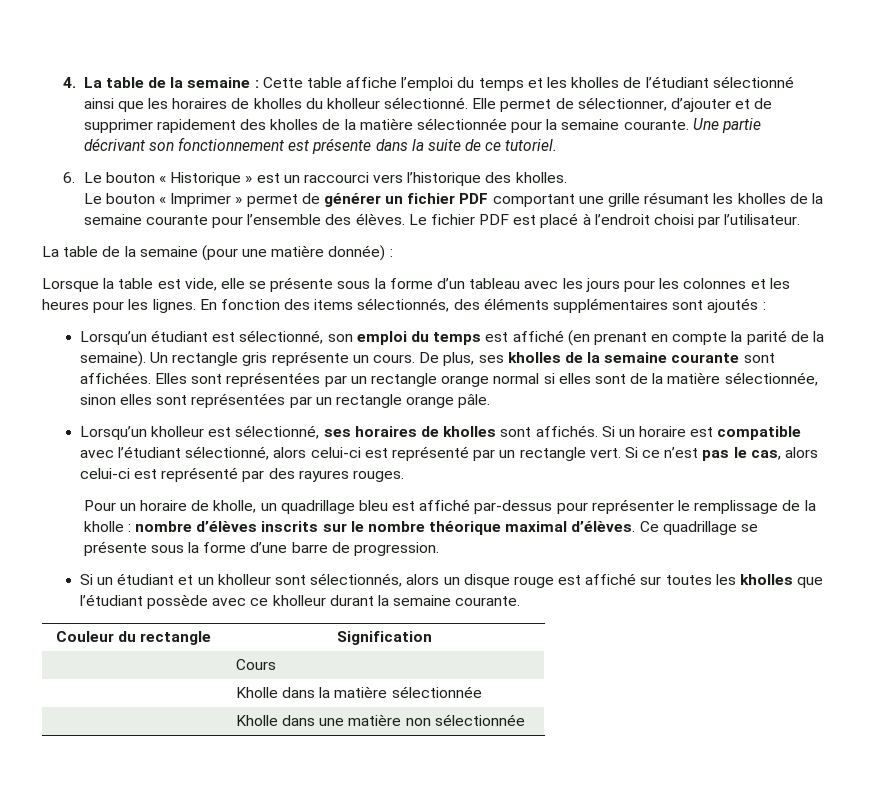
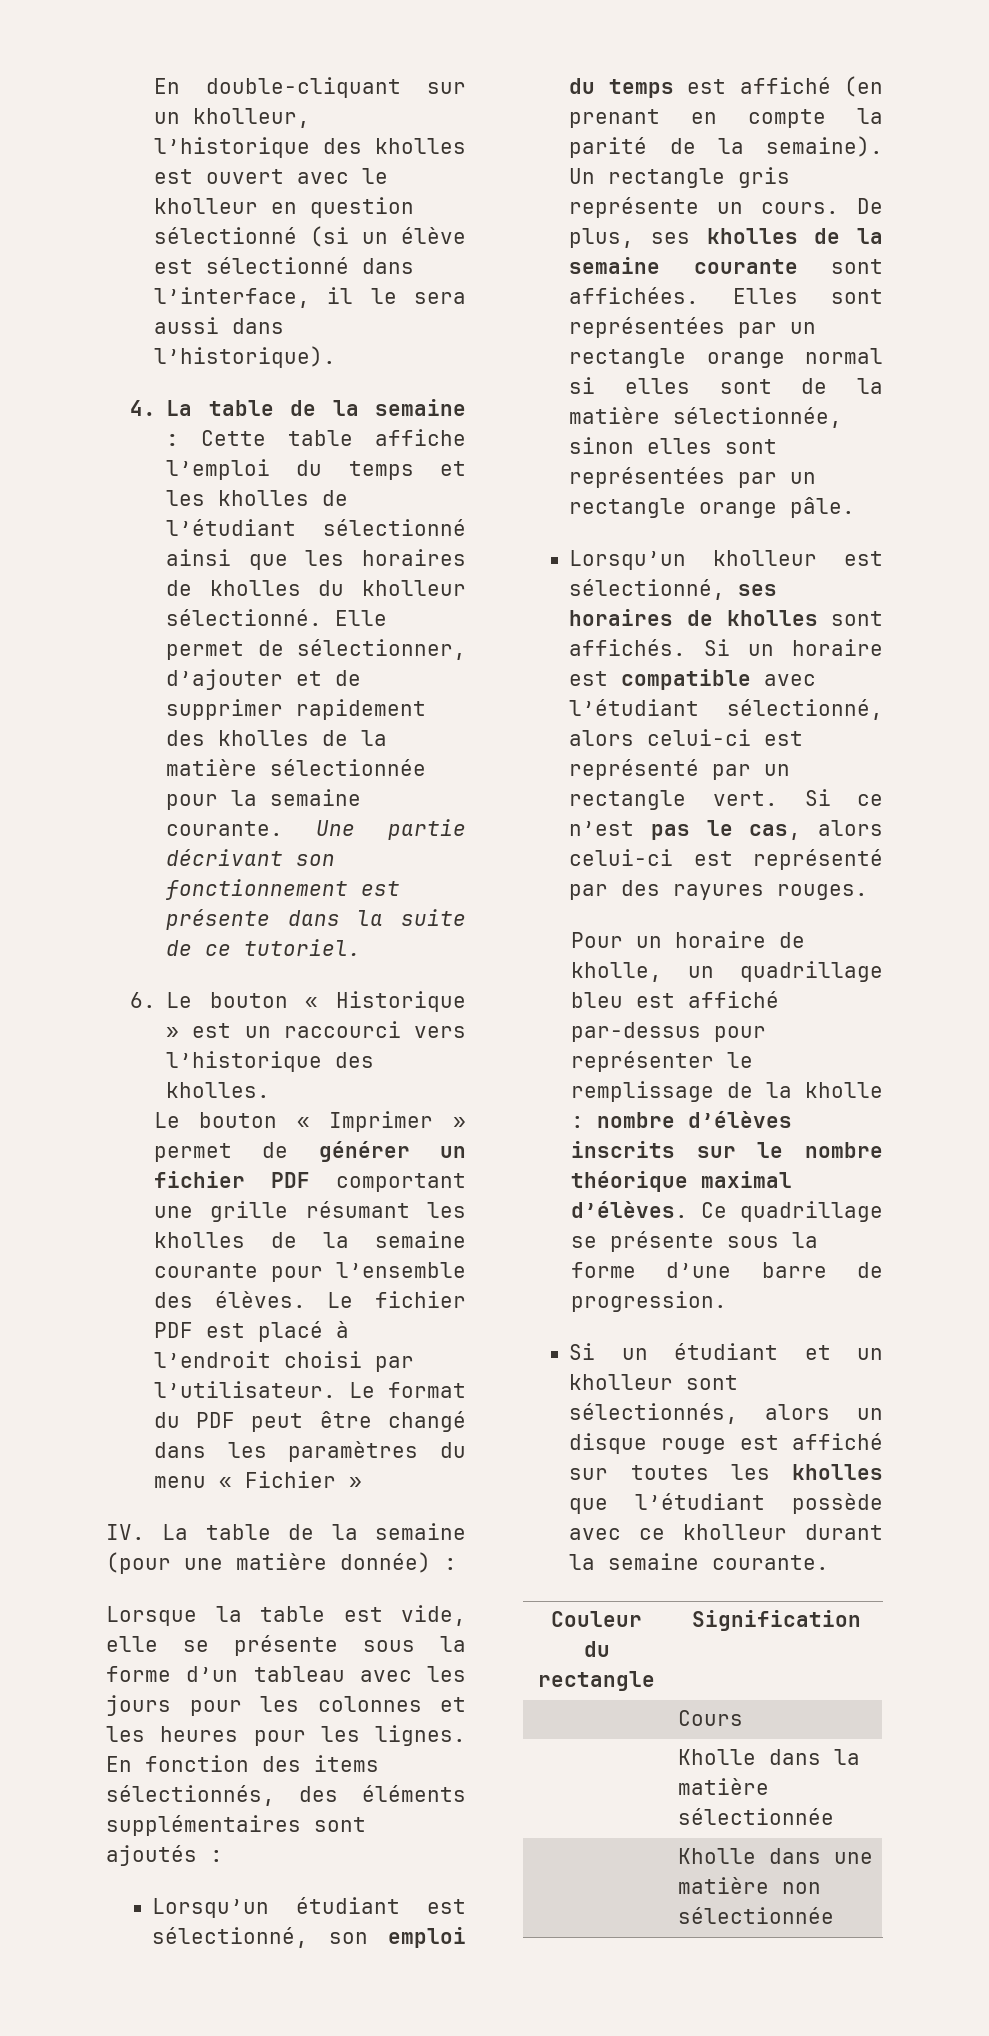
+ En double-cliquant sur un kholleur, l’historique des kholles est ouvert avec le kholleur en question sélectionné (si un élève est sélectionné dans l’interface, il le sera aussi dans l’historique).
- Le fichier PDF est placé à l’endroit choisi par l’utilisateur.
- La table de la semaine (pour une matière donnée) :
+ Le fichier PDF est placé à l’endroit choisi par l’utilisateur. Le format du PDF peut être changé dans les paramètres du menu « Fichier »
+ IV. La table de la semaine (pour une matière donnée) :

